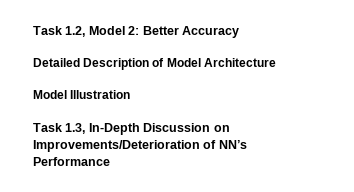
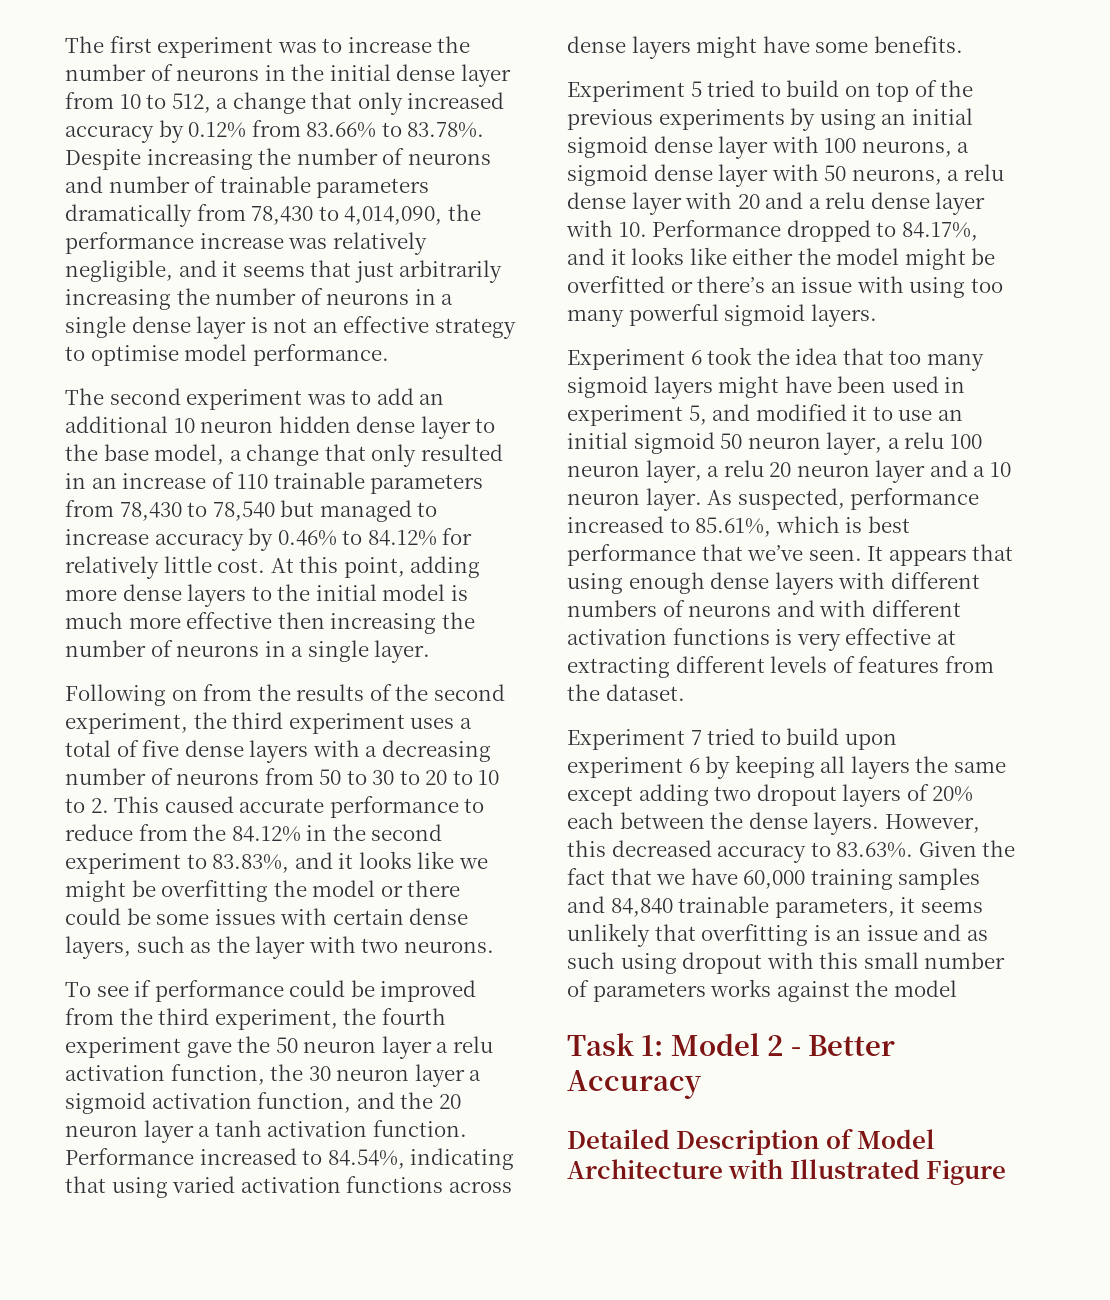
- Task 1.2, Model 2: Better Accuracy
+ The first experiment was to increase the number of neurons in the initial dense layer from 10 to 512, a change that only increased accuracy by 0.12% from 83.66% to 83.78%. Despite increasing the number of neurons and number of trainable parameters dramatically from 78,430 to 4,014,090, the performance increase was relatively negligible, and it seems that just arbitrarily increasing the number of neurons in a single dense layer is not an effective strategy to optimise model performance.
+ The second experiment was to add an additional 10 neuron hidden dense layer to the base model, a change that only resulted in an increase of 110 trainable parameters from 78,430 to 78,540 but managed to increase accuracy by 0.46% to 84.12% for relatively little cost. At this point, adding more dense layers to the initial model is much more effective then increasing the number of neurons in a single layer.
+ Following on from the results of the second experiment, the third experiment uses a total of five dense layers with a decreasing number of neurons from 50 to 30 to 20 to 10 to 2. This caused accurate performance to reduce from the 84.12% in the second experiment to 83.83%, and it looks like we might be overfitting the model or there could be some issues with certain dense layers, such as the layer with two neurons.
+ To see if performance could be improved from the third experiment, the fourth experiment gave the 50 neuron layer a relu activation function, the 30 neuron layer a sigmoid activation function, and the 20 neuron layer a tanh activation function. Performance increased to 84.54%, indicating that using varied activation functions across dense layers might have some benefits.
+ Experiment 5 tried to build on top of the previous experiments by using an initial sigmoid dense layer with 100 neurons, a sigmoid dense layer with 50 neurons, a relu dense layer with 20 and a relu dense layer with 10. Performance dropped to 84.17%, and it looks like either the model might be overfitted or there’s an issue with using too many powerful sigmoid layers.
+ Experiment 6 took the idea that too many sigmoid layers might have been used in experiment 5, and modified it to use an initial sigmoid 50 neuron layer, a relu 100 neuron layer, a relu 20 neuron layer and a 10 neuron layer. As suspected, performance increased to 85.61%, which is best performance that we’ve seen. It appears that using enough dense layers with different numbers of neurons and with different activation functions is very effective at extracting different levels of features from the dataset.
+ Experiment 7 tried to build upon experiment 6 by keeping all layers the same except adding two dropout layers of 20% each between the dense layers. However, this decreased accuracy to 83.63%. Given the fact that we have 60,000 training samples and 84,840 trainable parameters, it seems unlikely that overfitting is an issue and as such using dropout with this small number of parameters works against the model
+ Task 1: Model 2 - Better Accuracy
- Detailed Description of Model Architecture
- Model Illustration
- Task 1.3, In-Depth Discussion on Improvements/Deterioration of NN’s Performance
+ Detailed Description of Model Architecture with Illustrated Figure

